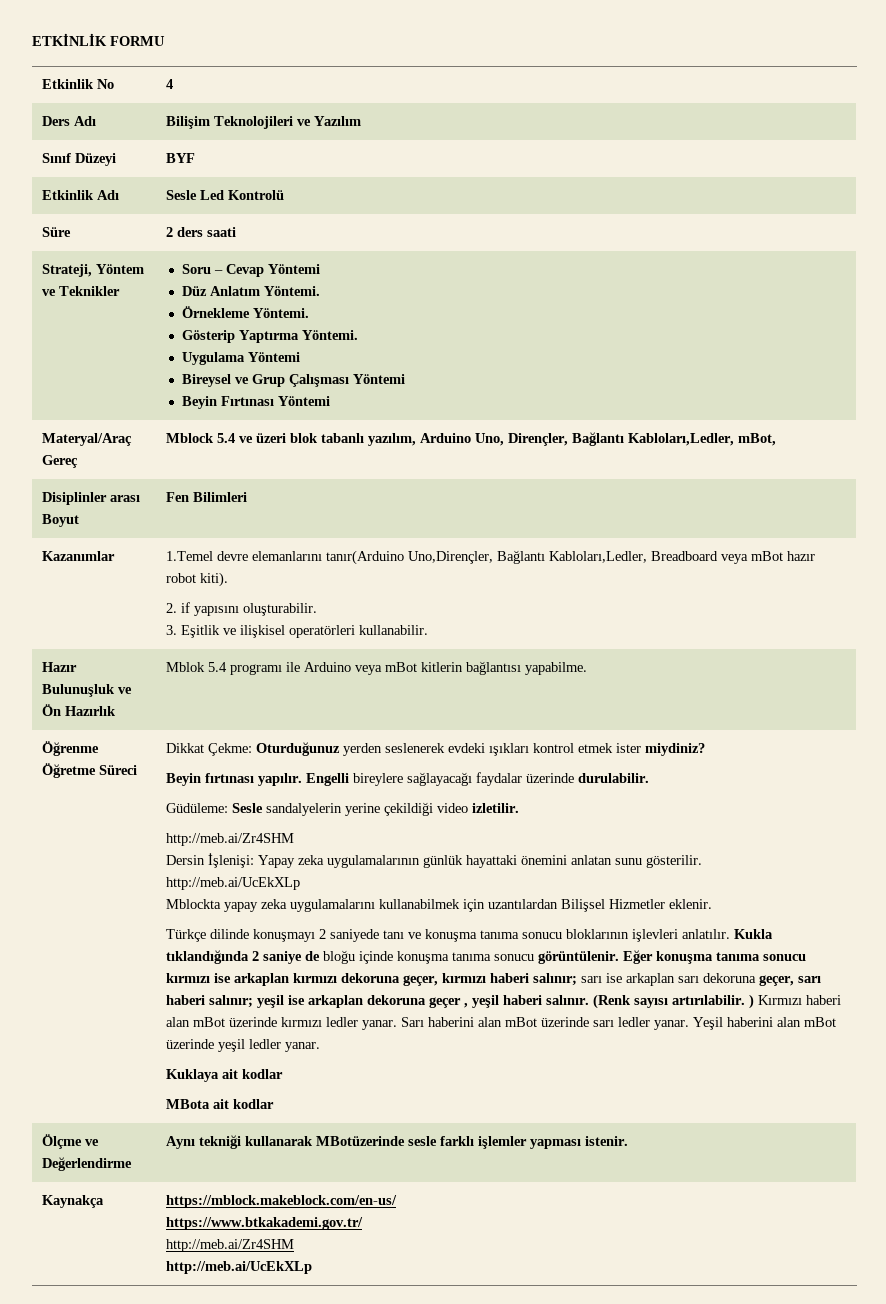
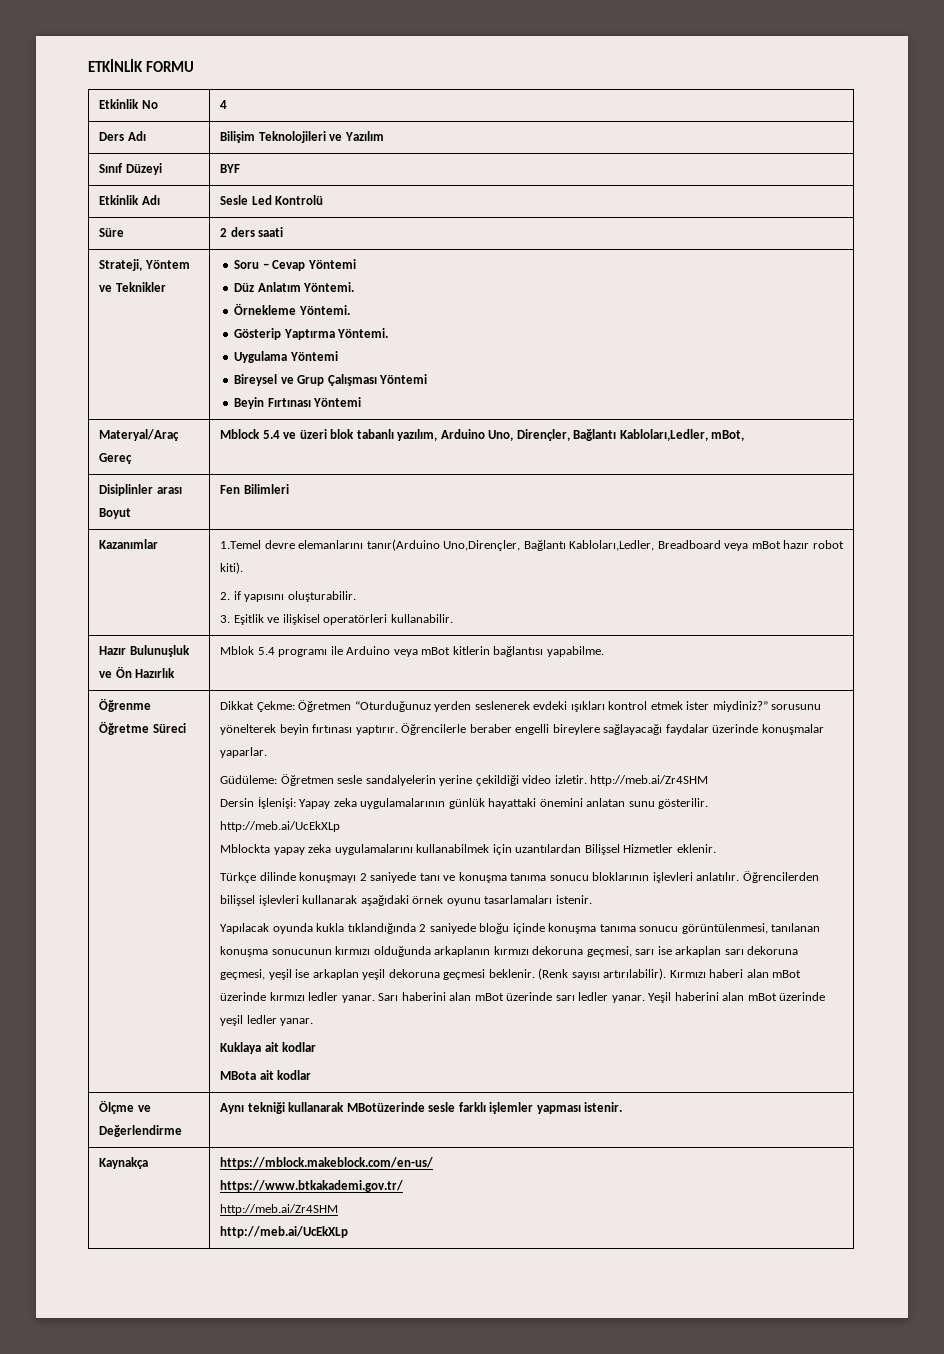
- Dikkat Çekme: Oturduğunuz yerden seslenerek evdeki ışıkları kontrol etmek ister miydiniz?
- Beyin fırtınası yapılır. Engelli bireylere sağlayacağı faydalar üzerinde durulabilir.
+ Dikkat Çekme: Öğretmen “Oturduğunuz yerden seslenerek evdeki ışıkları kontrol etmek ister miydiniz?” sorusunu yönelterek beyin fırtınası yaptırır. Öğrencilerle beraber engelli bireylere sağlayacağı faydalar üzerinde konuşmalar yaparlar.
- Güdüleme: Sesle sandalyelerin yerine çekildiği video izletilir.
- http://meb.ai/Zr4SHM
+ Güdüleme: Öğretmen sesle sandalyelerin yerine çekildiği video izletir. http://meb.ai/Zr4SHM
- Kukla tıklandığında 2 saniye de bloğu içinde konuşma tanıma sonucu görüntülenir. Eğer konuşma tanıma sonucu kırmızı ise arkaplan kırmızı dekoruna geçer, kırmızı haberi salınır; sarı ise arkaplan sarı dekoruna geçer, sarı haberi salınır; yeşil ise arkaplan dekoruna geçer , yeşil haberi salınır. (Renk sayısı artırılabilir. ) Kırmızı haberi alan mBot üzerinde kırmızı ledler yanar.
+ Öğrencilerden bilişsel işlevleri kullanarak aşağıdaki örnek oyunu tasarlamaları istenir.
+ Yapılacak oyunda kukla tıklandığında 2 saniyede bloğu içinde konuşma tanıma sonucu görüntülenmesi, tanılanan konuşma sonucunun kırmızı olduğunda arkaplanın kırmızı dekoruna geçmesi, sarı ise arkaplan sarı dekoruna geçmesi, yeşil ise arkaplan yeşil dekoruna geçmesi beklenir. (Renk sayısı artırılabilir). Kırmızı haberi alan mBot üzerinde kırmızı ledler yanar.

